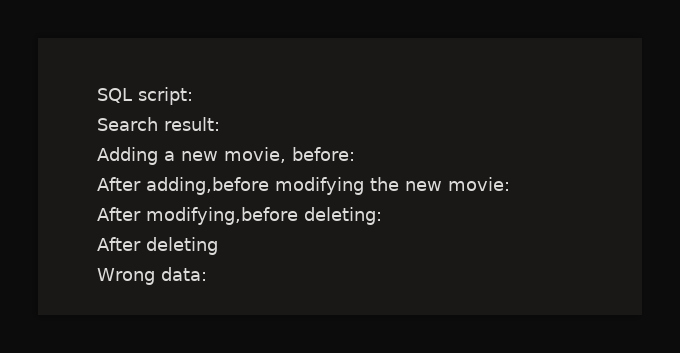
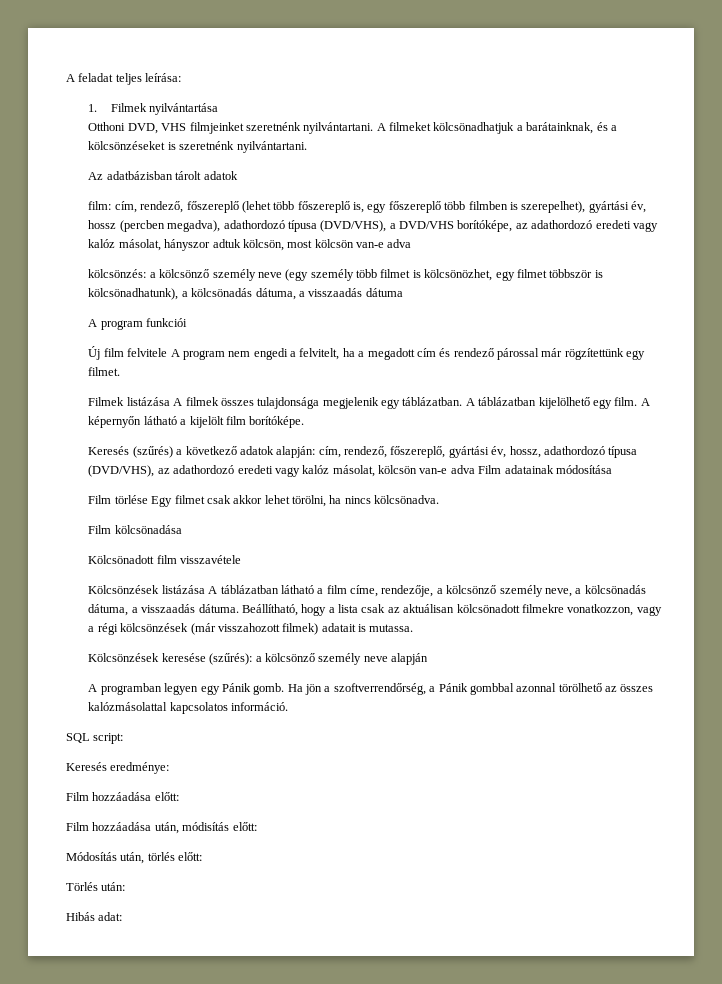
+ A feladat teljes leírása:
+ 1. Filmek nyilvántartása
+ Otthoni DVD, VHS filmjeinket szeretnénk nyilvántartani. A filmeket kölcsönadhatjuk a barátainknak, és a kölcsönzéseket is szeretnénk nyilvántartani.
+ Az adatbázisban tárolt adatok
+ film: cím, rendező, főszereplő (lehet több főszereplő is, egy főszereplő több filmben is szerepelhet), gyártási év, hossz (percben megadva), adathordozó típusa (DVD/VHS), a DVD/VHS borítóképe, az adathordozó eredeti vagy kalóz másolat, hányszor adtuk kölcsön, most kölcsön van-e adva
+ kölcsönzés: a kölcsönző személy neve (egy személy több filmet is kölcsönözhet, egy filmet többször is kölcsönadhatunk), a kölcsönadás dátuma, a visszaadás dátuma
+ A program funkciói
+ Új film felvitele A program nem engedi a felvitelt, ha a megadott cím és rendező párossal már rögzítettünk egy filmet.
+ Filmek listázása A filmek összes tulajdonsága megjelenik egy táblázatban. A táblázatban kijelölhető egy film. A képernyőn látható a kijelölt film borítóképe.
+ Keresés (szűrés) a következő adatok alapján: cím, rendező, főszereplő, gyártási év, hossz, adathordozó típusa (DVD/VHS), az adathordozó eredeti vagy kalóz másolat, kölcsön van-e adva Film adatainak módosítása
+ Film törlése Egy filmet csak akkor lehet törölni, ha nincs kölcsönadva.
+ Film kölcsönadása
+ Kölcsönadott film visszavétele
+ Kölcsönzések listázása A táblázatban látható a film címe, rendezője, a kölcsönző személy neve, a kölcsönadás dátuma, a visszaadás dátuma. Beállítható, hogy a lista csak az aktuálisan kölcsönadott filmekre vonatkozzon, vagy a régi kölcsönzések (már visszahozott filmek) adatait is mutassa.
+ Kölcsönzések keresése (szűrés): a kölcsönző személy neve alapján
+ A programban legyen egy Pánik gomb. Ha jön a szoftverrendőrség, a Pánik gombbal azonnal törölhető az összes kalózmásolattal kapcsolatos információ.
  SQL script:
- Search result:
- Adding a new movie, before:
- After adding,before modifying the new movie:
- After modifying,before deleting:
- After deleting
- Wrong data:
+ Keresés eredménye:
+ Film hozzáadása előtt:
+ Film hozzáadása után, módisítás előtt:
+ Módosítás után, törlés előtt:
+ Törlés után:
+ Hibás adat:

